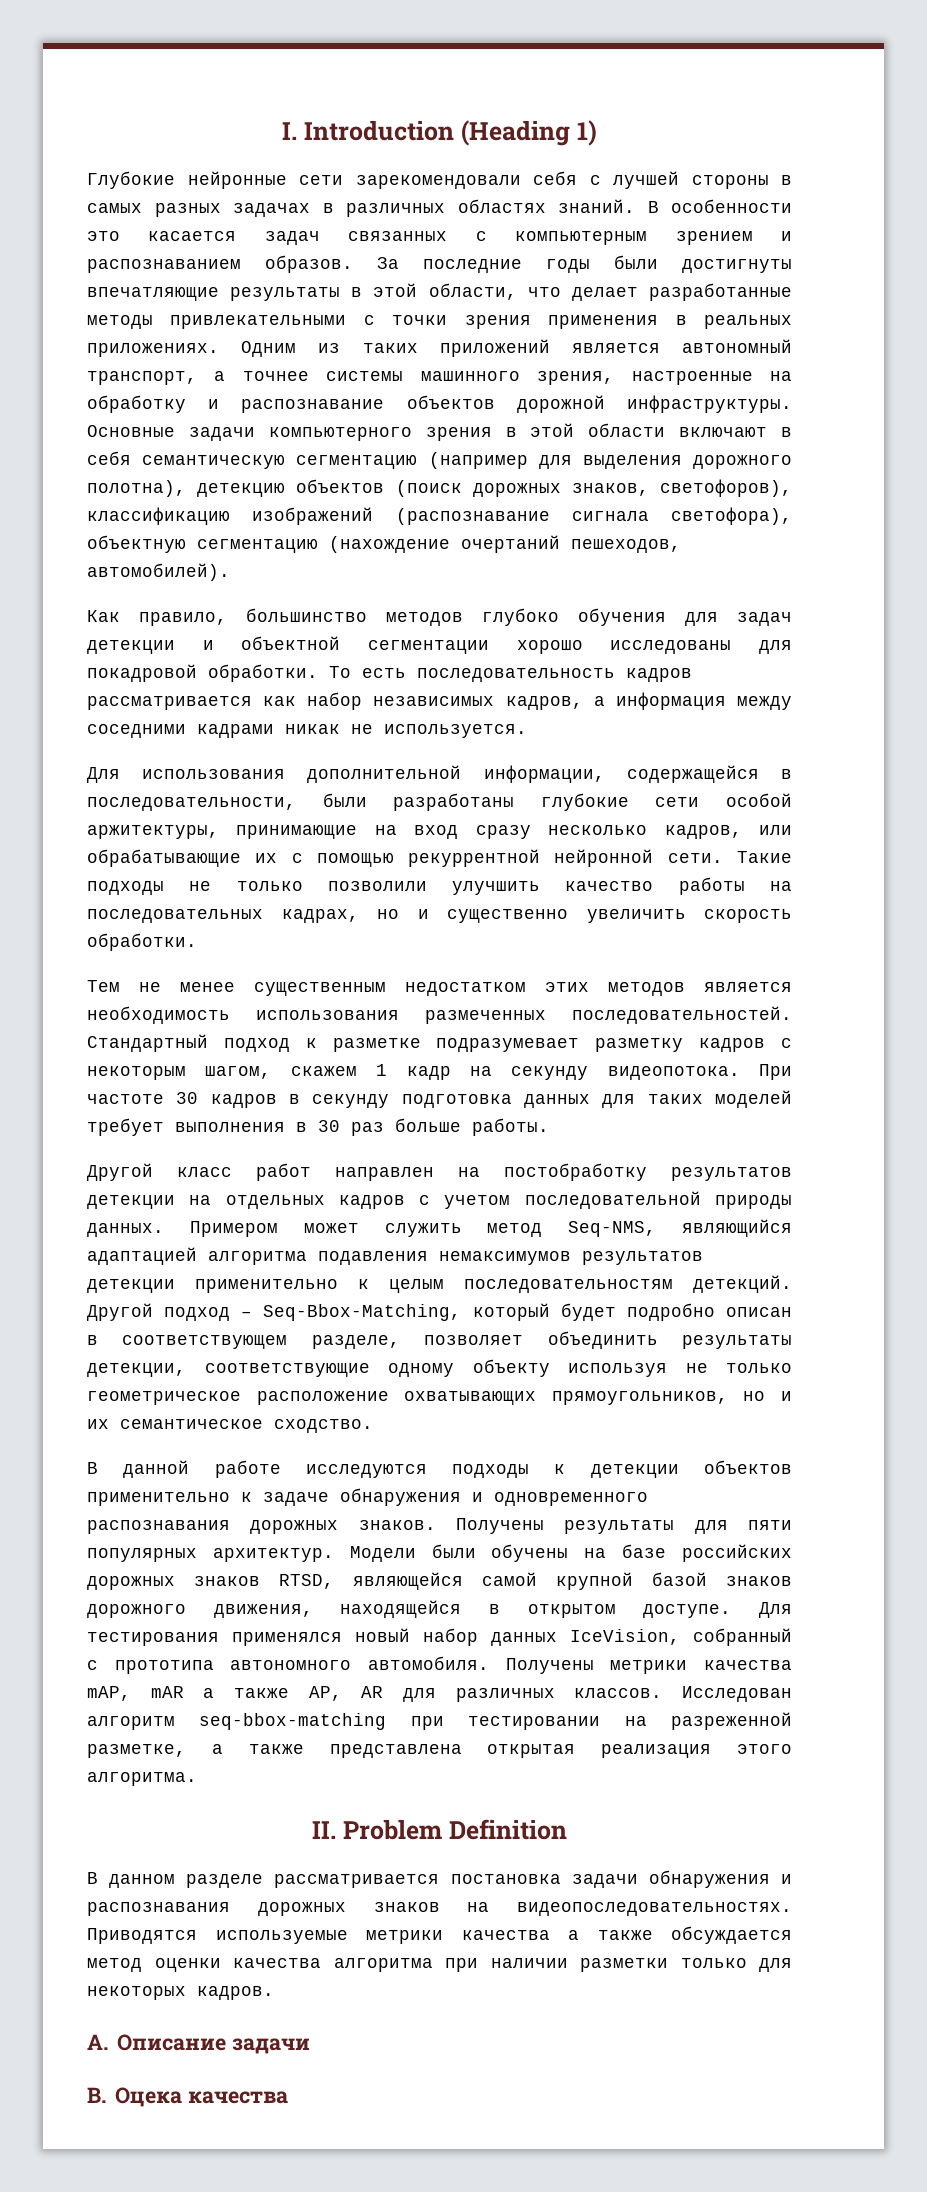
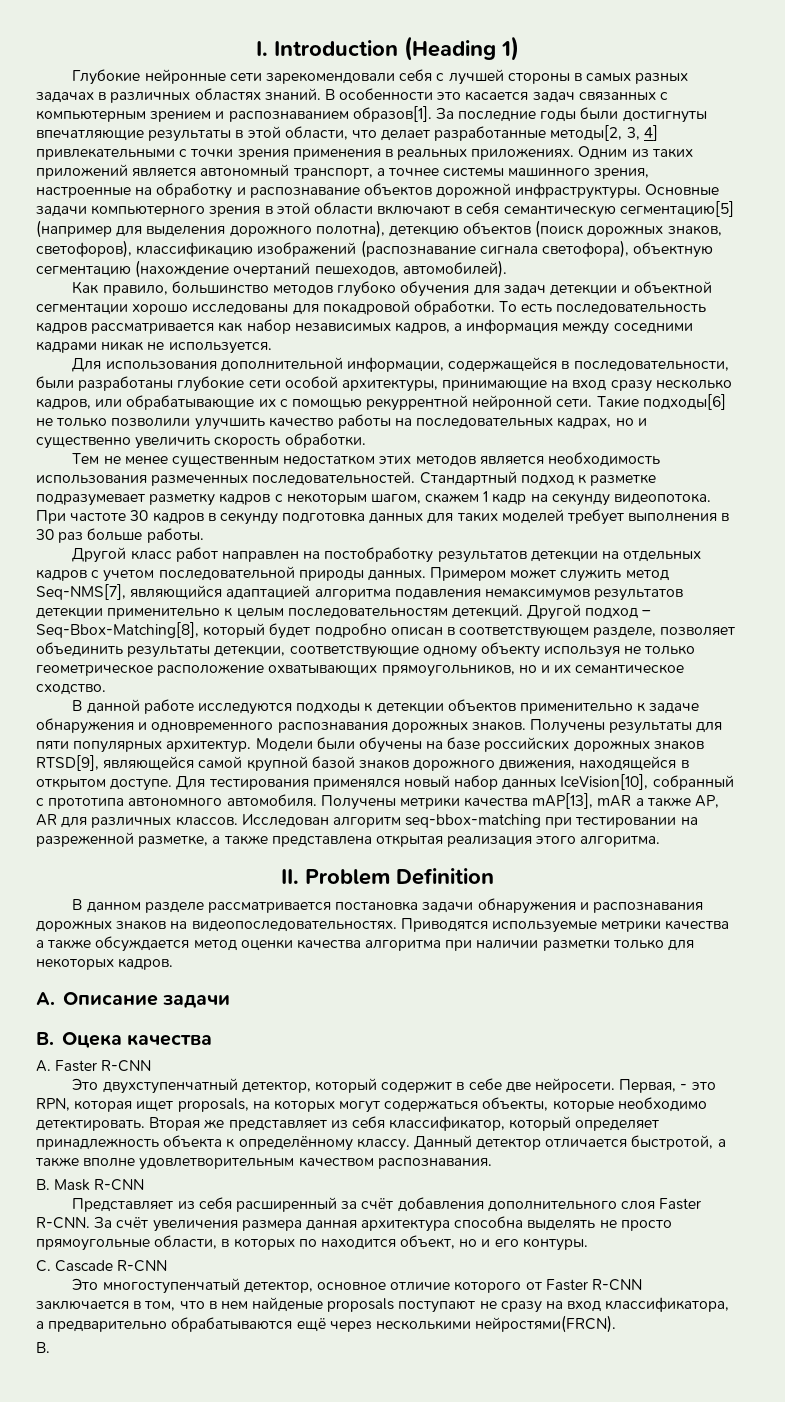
- В особенности это касается задач связанных с компьютерным зрением и распознаванием образов.
+ В особенности это касается задач связанных с компьютерным зрением и распознаванием образов[1].
- За последние годы были достигнуты впечатляющие результаты в этой области, что делает разработанные методы привлекательными с точки зрения применения в реальных приложениях.
+ За последние годы были достигнуты впечатляющие результаты в этой области, что делает разработанные методы[2, 3, 4] привлекательными с точки зрения применения в реальных приложениях.
- Основные задачи компьютерного зрения в этой области включают в себя семантическую сегментацию (например для выделения дорожного полотна), детекцию объектов (поиск дорожных знаков, светофоров), классификацию изображений (распознавание сигнала светофора), объектную сегментацию (нахождение очертаний пешеходов, автомобилей).
+ Основные задачи компьютерного зрения в этой области включают в себя семантическую сегментацию[5] (например для выделения дорожного полотна), детекцию объектов (поиск дорожных знаков, светофоров), классификацию изображений (распознавание сигнала светофора), объектную сегментацию (нахождение очертаний пешеходов, автомобилей).
- Для использования дополнительной информации, содержащейся в последовательности, были разработаны глубокие сети особой аржитектуры, принимающие на вход сразу несколько кадров, или обрабатывающие их с помощью рекуррентной нейронной сети.
+ Для использования дополнительной информации, содержащейся в последовательности, были разработаны глубокие сети особой архитектуры, принимающие на вход сразу несколько кадров, или обрабатывающие их с помощью рекуррентной нейронной сети.
- Такие подходы не только позволили улучшить качество работы на последовательных кадрах, но и существенно увеличить скорость обработки.
+ Такие подходы[6] не только позволили улучшить качество работы на последовательных кадрах, но и существенно увеличить скорость обработки.
- Примером может служить метод Seq-NMS, являющийся адаптацией алгоритма подавления немаксимумов результатов детекции применительно к целым последовательностям детекций.
+ Примером может служить метод Seq-NMS[7], являющийся адаптацией алгоритма подавления немаксимумов результатов детекции применительно к целым последовательностям детекций.
- Другой подход – Seq-Bbox-Matching, который будет подробно описан в соответствующем разделе, позволяет объединить результаты детекции, соответствующие одному объекту используя не только геометрическое расположение охватывающих прямоугольников, но и их семантическое сходство.
+ Другой подход – Seq-Bbox-Matching[8], который будет подробно описан в соответствующем разделе, позволяет объединить результаты детекции, соответствующие одному объекту используя не только геометрическое расположение охватывающих прямоугольников, но и их семантическое сходство.
- Модели были обучены на базе российских дорожных знаков RTSD, являющейся самой крупной базой знаков дорожного движения, находящейся в открытом доступе.
+ Модели были обучены на базе российских дорожных знаков RTSD[9], являющейся самой крупной базой знаков дорожного движения, находящейся в открытом доступе.
- Для тестирования применялся новый набор данных IceVision, собранный с прототипа автономного автомобиля.
+ Для тестирования применялся новый набор данных IceVision[10], собранный с прототипа автономного автомобиля.
- Получены метрики качества mAP, mAR а также AP, AR для различных классов.
+ Получены метрики качества mAP[13], mAR а также AP, AR для различных классов.
+ A. Faster R-CNN
+ Это двухступенчатный детектор, который содержит в себе две нейросети. Первая, - это RPN, которая ищет proposals, на которых могут содержаться объекты, которые необходимо детектировать. Вторая же представляет из себя классификатор, который определяет принадлежность объекта к определённому классу. Данный детектор отличается быстротой, а также вполне удовлетворительным качеством распознавания.
+ B. Mask R-CNN
+ Представляет из себя расширенный за счёт добавления дополнительного слоя Faster R-CNN. За счёт увеличения размера данная архитектура способна выделять не просто прямоугольные области, в которых по находится объект, но и его контуры.
+ C. Cascade R-CNN
+ Это многоступенчатый детектор, основное отличие которого от Faster R-CNN заключается в том, что в нем найденые proposals поступают не сразу на вход классификатора, а предварительно обрабатываются ещё через несколькими нейростями(FRCN).
+ B.

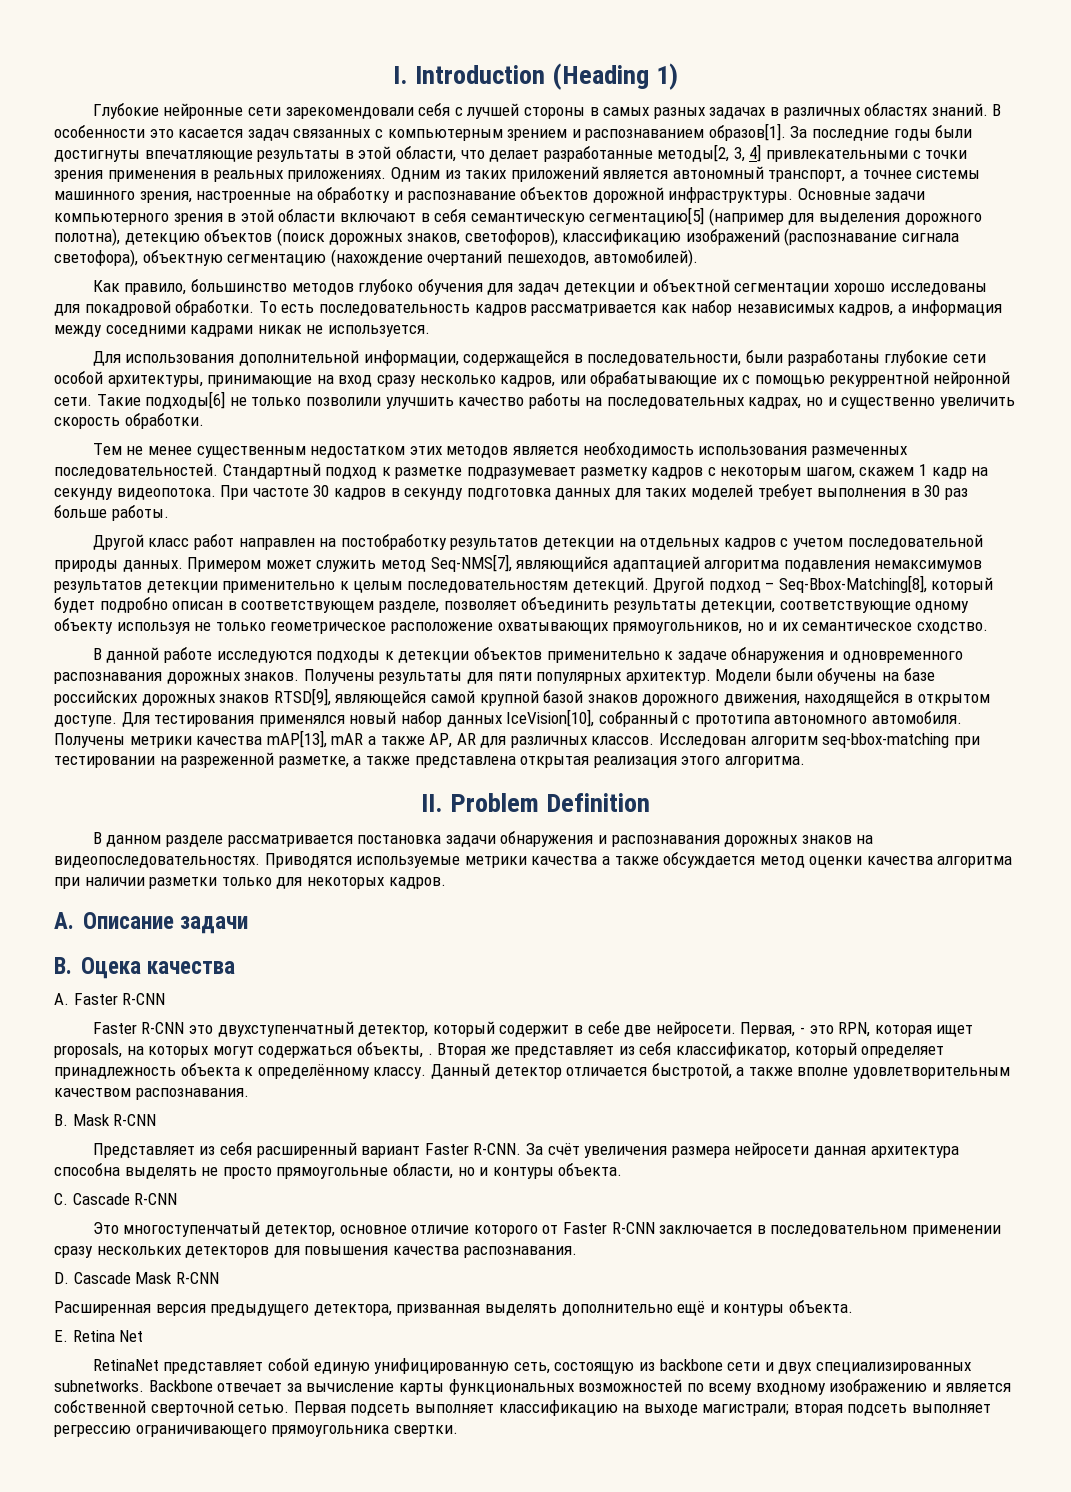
- Это двухступенчатный детектор, который содержит в себе две нейросети.
+ Faster R-CNN это двухступенчатный детектор, который содержит в себе две нейросети.
- Первая, - это RPN, которая ищет proposals, на которых могут содержаться объекты, которые необходимо детектировать.
+ Первая, - это RPN, которая ищет proposals, на которых могут содержаться объекты, .
- Представляет из себя расширенный за счёт добавления дополнительного слоя Faster R-CNN.
+ Представляет из себя расширенный вариант Faster R-CNN.
- За счёт увеличения размера данная архитектура способна выделять не просто прямоугольные области, в которых по находится объект, но и его контуры.
+ За счёт увеличения размера нейросети данная архитектура способна выделять не просто прямоугольные области, но и контуры объекта.
- Это многоступенчатый детектор, основное отличие которого от Faster R-CNN заключается в том, что в нем найденые proposals поступают не сразу на вход классификатора, а предварительно обрабатываются ещё через несколькими нейростями(FRCN).
- B.
+ Это многоступенчатый детектор, основное отличие которого от Faster R-CNN заключается в последовательном применении сразу нескольких детекторов для повышения качества распознавания.
+ D. Cascade Mask R-CNN
+ Расширенная версия предыдущего детектора, призванная выделять дополнительно ещё и контуры объекта.
+ E. Retina Net
+ RetinaNet представляет собой единую унифицированную сеть, состоящую из backbone сети и двух специализированных subnetworks. Backbone отвечает за вычисление карты функциональных возможностей по всему входному изображению и является собственной сверточной сетью. Первая подсеть выполняет классификацию на выходе магистрали; вторая подсеть выполняет регрессию ограничивающего прямоугольника свертки.

